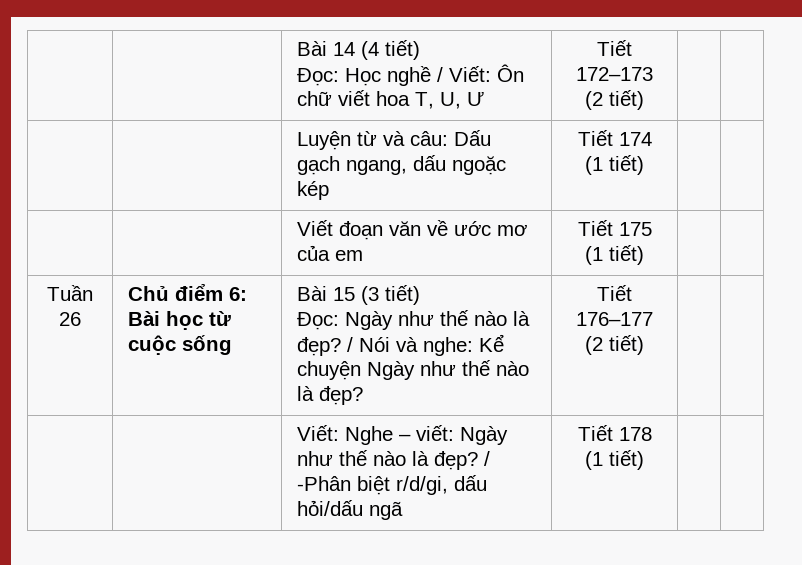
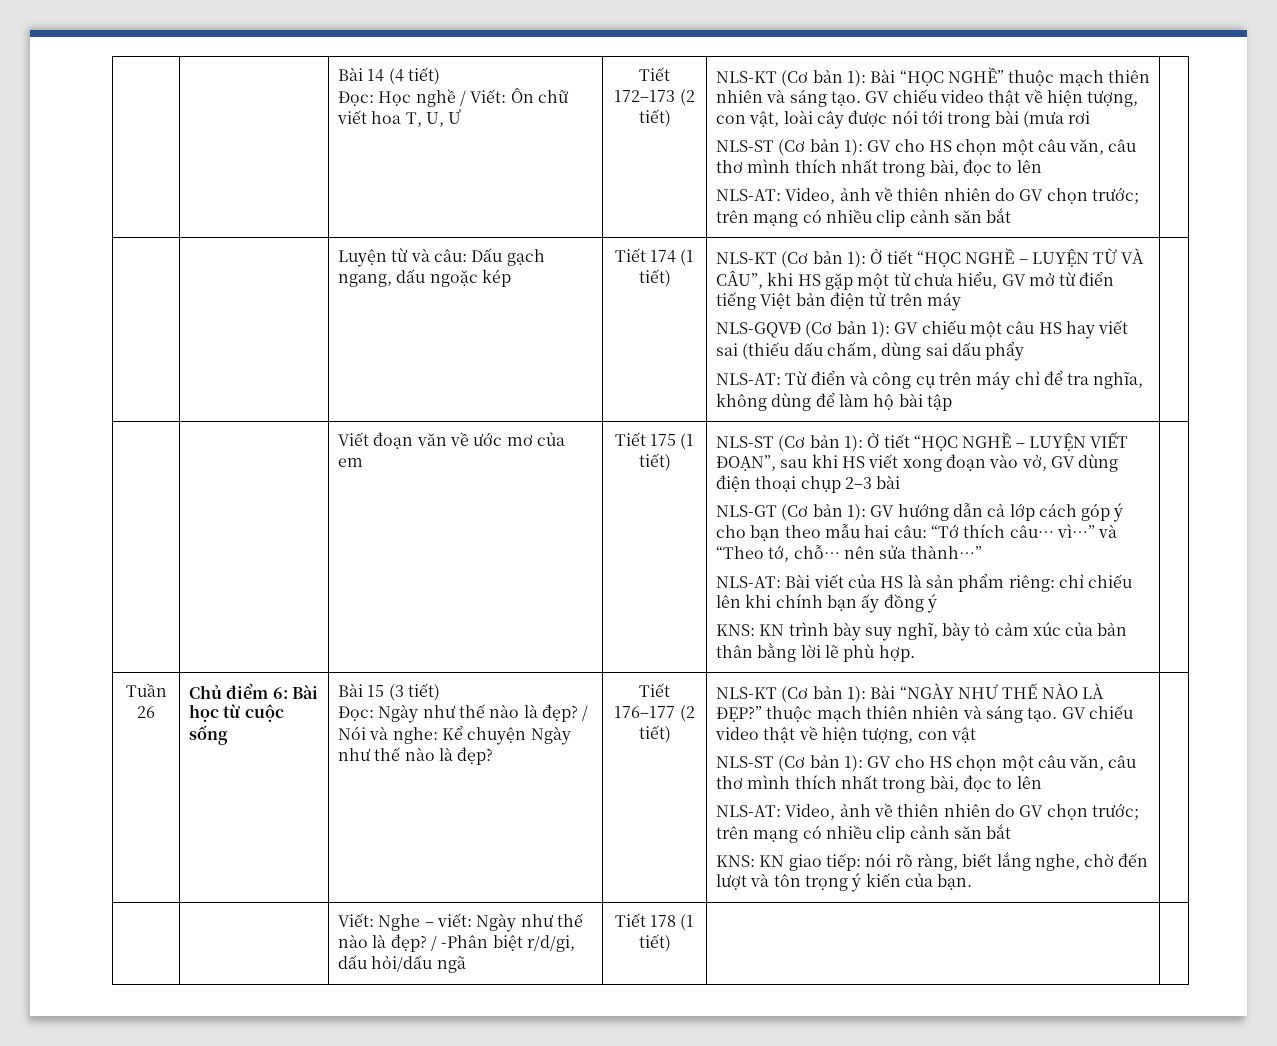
+ NLS-KT (Cơ bản 1): Bài “HỌC NGHỀ” thuộc mạch thiên nhiên và sáng tạo. GV chiếu video thật về hiện tượng, con vật, loài cây được nói tới trong bài (mưa rơi
+ NLS-ST (Cơ bản 1): GV cho HS chọn một câu văn, câu thơ mình thích nhất trong bài, đọc to lên
+ NLS-AT: Video, ảnh về thiên nhiên do GV chọn trước; trên mạng có nhiều clip cảnh săn bắt
+ NLS-KT (Cơ bản 1): Ở tiết “HỌC NGHỀ – LUYỆN TỪ VÀ CÂU”, khi HS gặp một từ chưa hiểu, GV mở từ điển tiếng Việt bản điện tử trên máy
+ NLS-GQVĐ (Cơ bản 1): GV chiếu một câu HS hay viết sai (thiếu dấu chấm, dùng sai dấu phẩy
+ NLS-AT: Từ điển và công cụ trên máy chỉ để tra nghĩa, không dùng để làm hộ bài tập
+ NLS-ST (Cơ bản 1): Ở tiết “HỌC NGHỀ – LUYỆN VIẾT ĐOẠN”, sau khi HS viết xong đoạn vào vở, GV dùng điện thoại chụp 2–3 bài
+ NLS-GT (Cơ bản 1): GV hướng dẫn cả lớp cách góp ý cho bạn theo mẫu hai câu: “Tớ thích câu… vì…” và “Theo tớ, chỗ… nên sửa thành…”
+ NLS-AT: Bài viết của HS là sản phẩm riêng: chỉ chiếu lên khi chính bạn ấy đồng ý
+ KNS: KN trình bày suy nghĩ, bày tỏ cảm xúc của bản thân bằng lời lẽ phù hợp.
+ NLS-KT (Cơ bản 1): Bài “NGÀY NHƯ THẾ NÀO LÀ ĐẸP?” thuộc mạch thiên nhiên và sáng tạo. GV chiếu video thật về hiện tượng, con vật
+ NLS-ST (Cơ bản 1): GV cho HS chọn một câu văn, câu thơ mình thích nhất trong bài, đọc to lên
+ NLS-AT: Video, ảnh về thiên nhiên do GV chọn trước; trên mạng có nhiều clip cảnh săn bắt
+ KNS: KN giao tiếp: nói rõ ràng, biết lắng nghe, chờ đến lượt và tôn trọng ý kiến của bạn.

